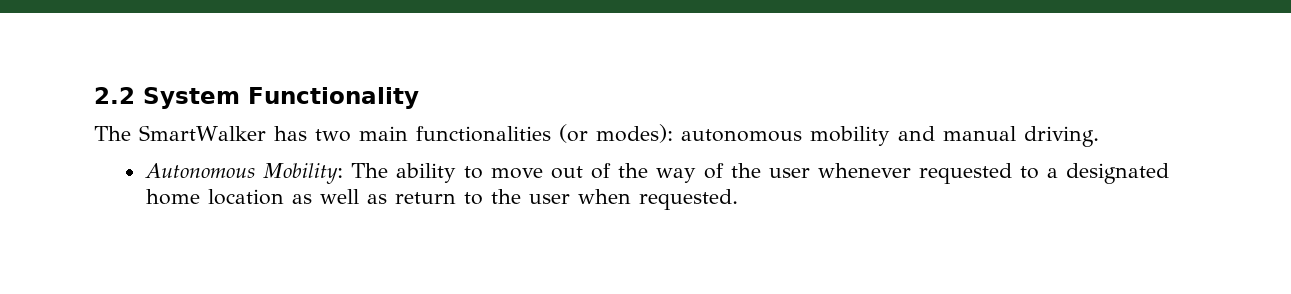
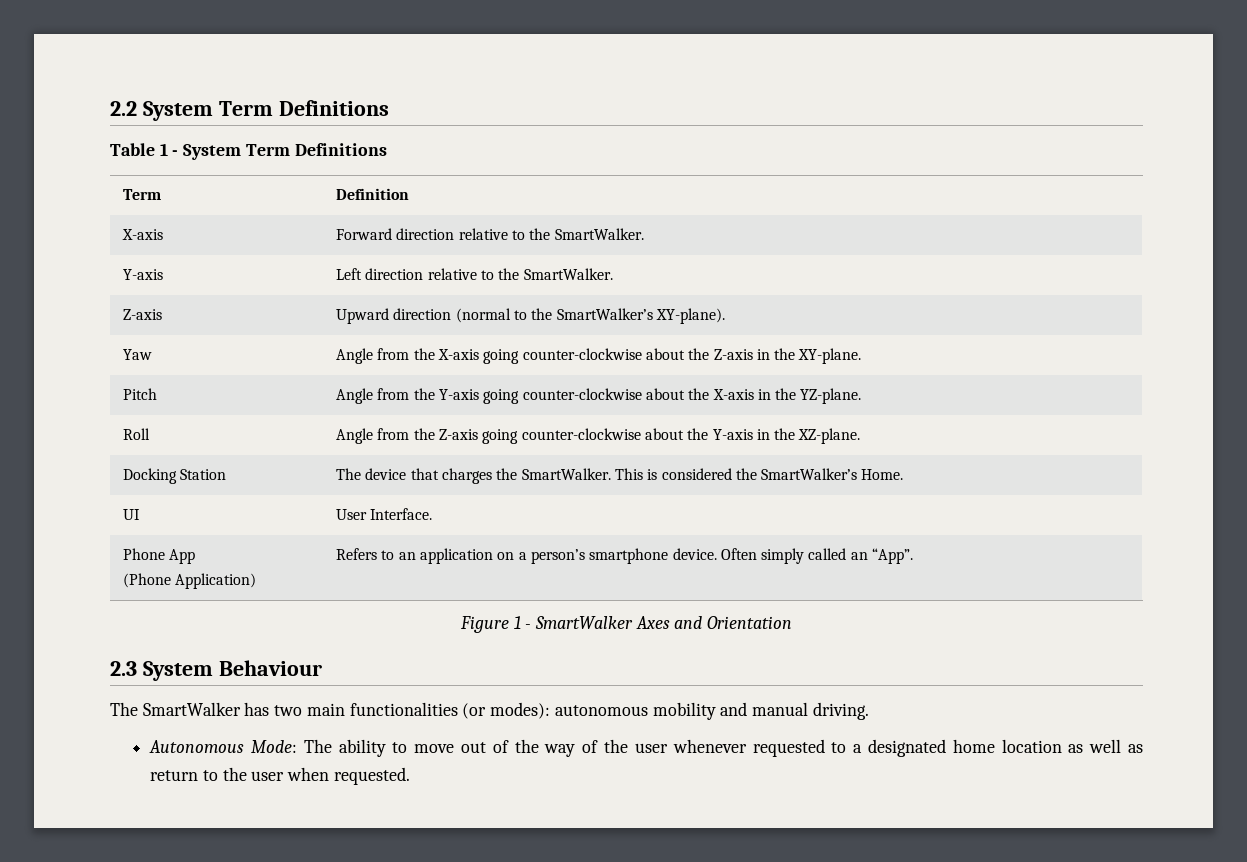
- 2.2 System Functionality
+ 2.2 System Term Definitions
+ Table 1 - System Term Definitions
+ Term | Definition
+ X-axis | Forward direction relative to the SmartWalker.
+ Y-axis | Left direction relative to the SmartWalker.
+ Z-axis | Upward direction (normal to the SmartWalker’s XY-plane).
+ Yaw | Angle from the X-axis going counter-clockwise about the Z-axis in the XY-plane.
+ Pitch | Angle from the Y-axis going counter-clockwise about the X-axis in the YZ-plane.
+ Roll | Angle from the Z-axis going counter-clockwise about the Y-axis in the XZ-plane.
+ Docking Station | The device that charges the SmartWalker. This is considered the SmartWalker’s Home.
+ UI | User Interface.
+ Phone App
+ (Phone Application) | Refers to an application on a person’s smartphone device. Often simply called an “App”.
+ Figure 1 - SmartWalker Axes and Orientation
+ 2.3 System Behaviour
- Autonomous Mobility: The ability to move out of the way of the user whenever requested to a designated home location as well as return to the user when requested.
+ Autonomous Mode: The ability to move out of the way of the user whenever requested to a designated home location as well as return to the user when requested.

